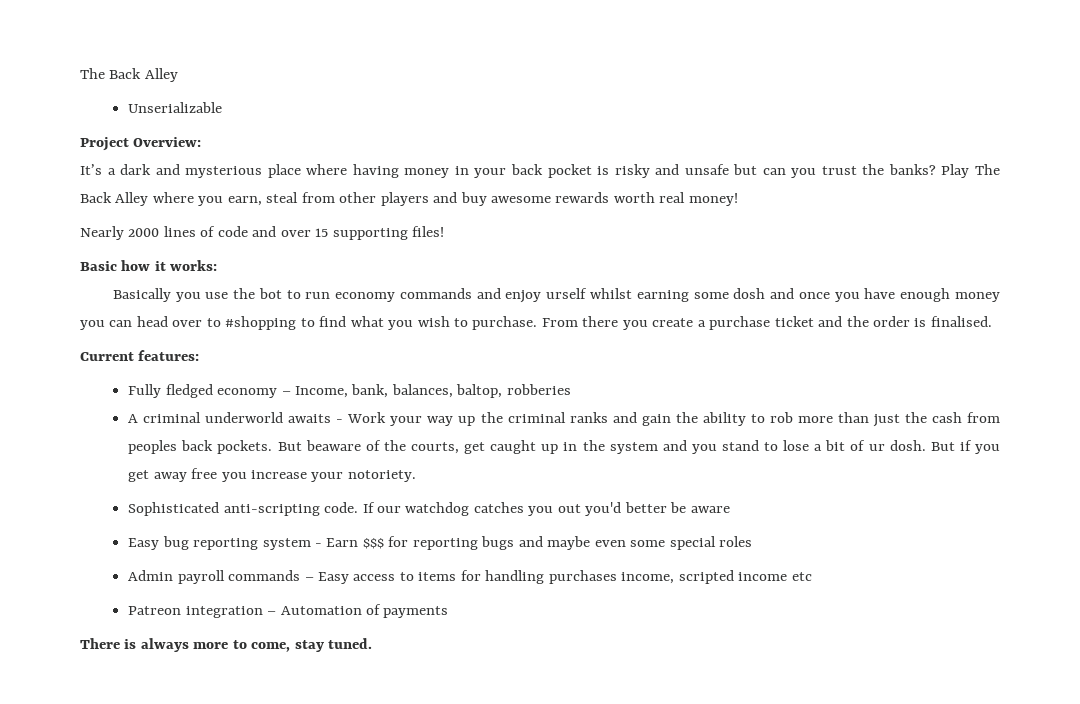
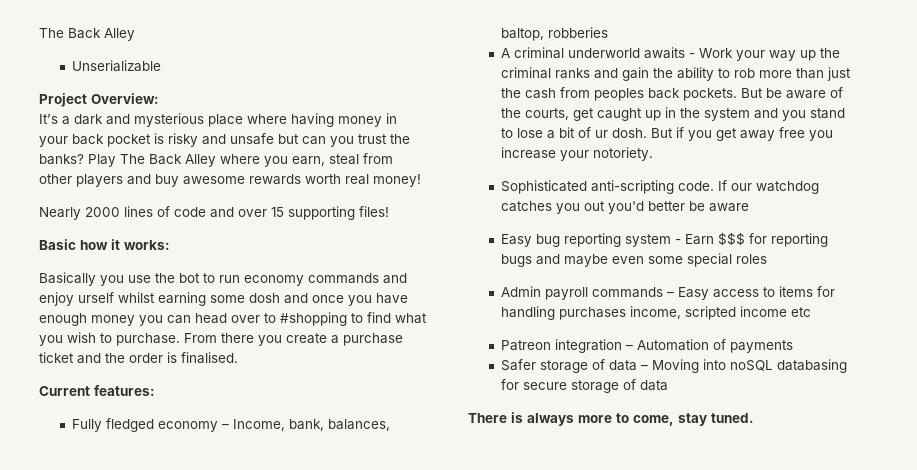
- But beaware of the courts, get caught up in the system and you stand to lose a bit of ur dosh.
+ But be aware of the courts, get caught up in the system and you stand to lose a bit of ur dosh.
+ Safer storage of data – Moving into noSQL databasing for secure storage of data

